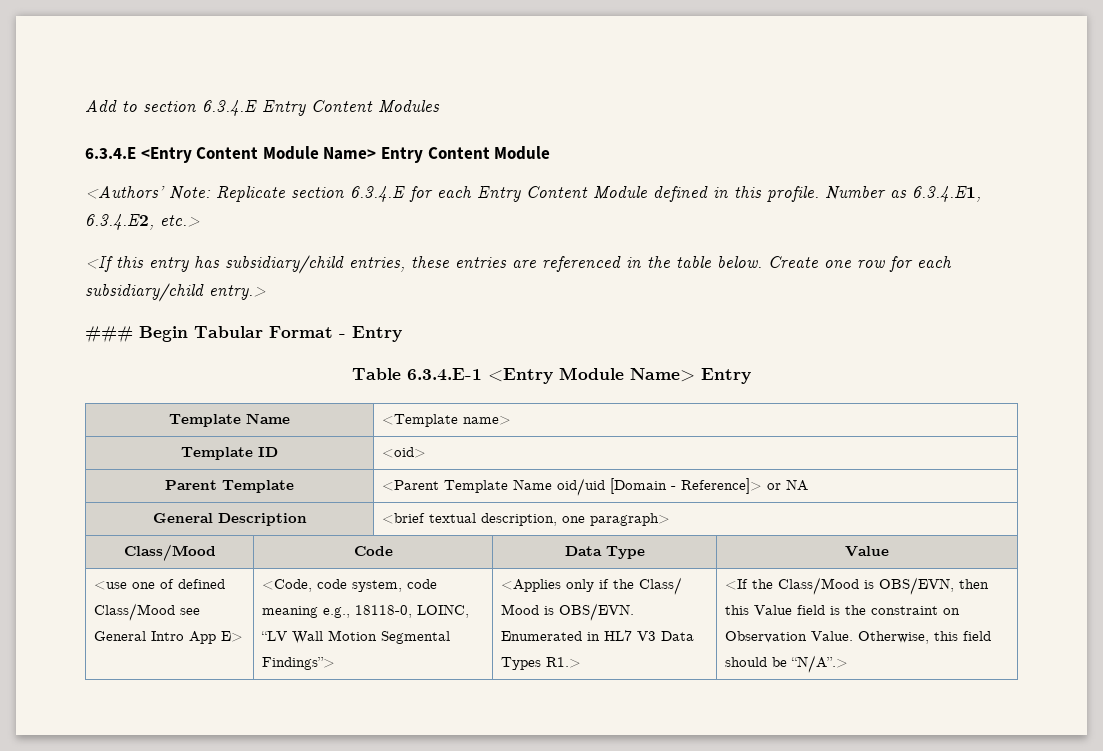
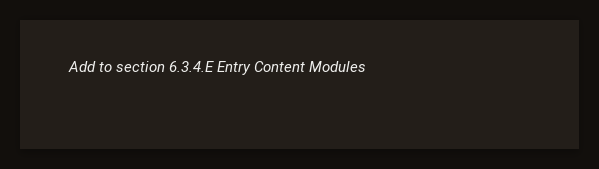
- 6.3.4.E <Entry Content Module Name> Entry Content Module
- <Authors’ Note: Replicate section 6.3.4.E for each Entry Content Module defined in this profile. Number as 6.3.4.E1, 6.3.4.E2, etc.>
- <If this entry has subsidiary/child entries, these entries are referenced in the table below. Create one row for each subsidiary/child entry.>
- ### Begin Tabular Format - Entry
- Table 6.3.4.E-1 <Entry Module Name> Entry
- Template Name | <Template name>
- Template ID | <oid>
- Parent Template | <Parent Template Name oid/uid [Domain - Reference]> or NA
- General Description | <brief textual description, one paragraph>
- Class/Mood | Code | Data Type | Value
- <use one of defined Class/Mood see General Intro App E> | <Code, code system, code meaning e.g., 18118-0, LOINC, “LV Wall Motion Segmental Findings”> | <Applies only if the Class/ Mood is OBS/EVN. Enumerated in HL7 V3 Data Types R1.> | <If the Class/Mood is OBS/EVN, then this Value field is the constraint on Observation Value. Otherwise, this field should be “N/A”.>

